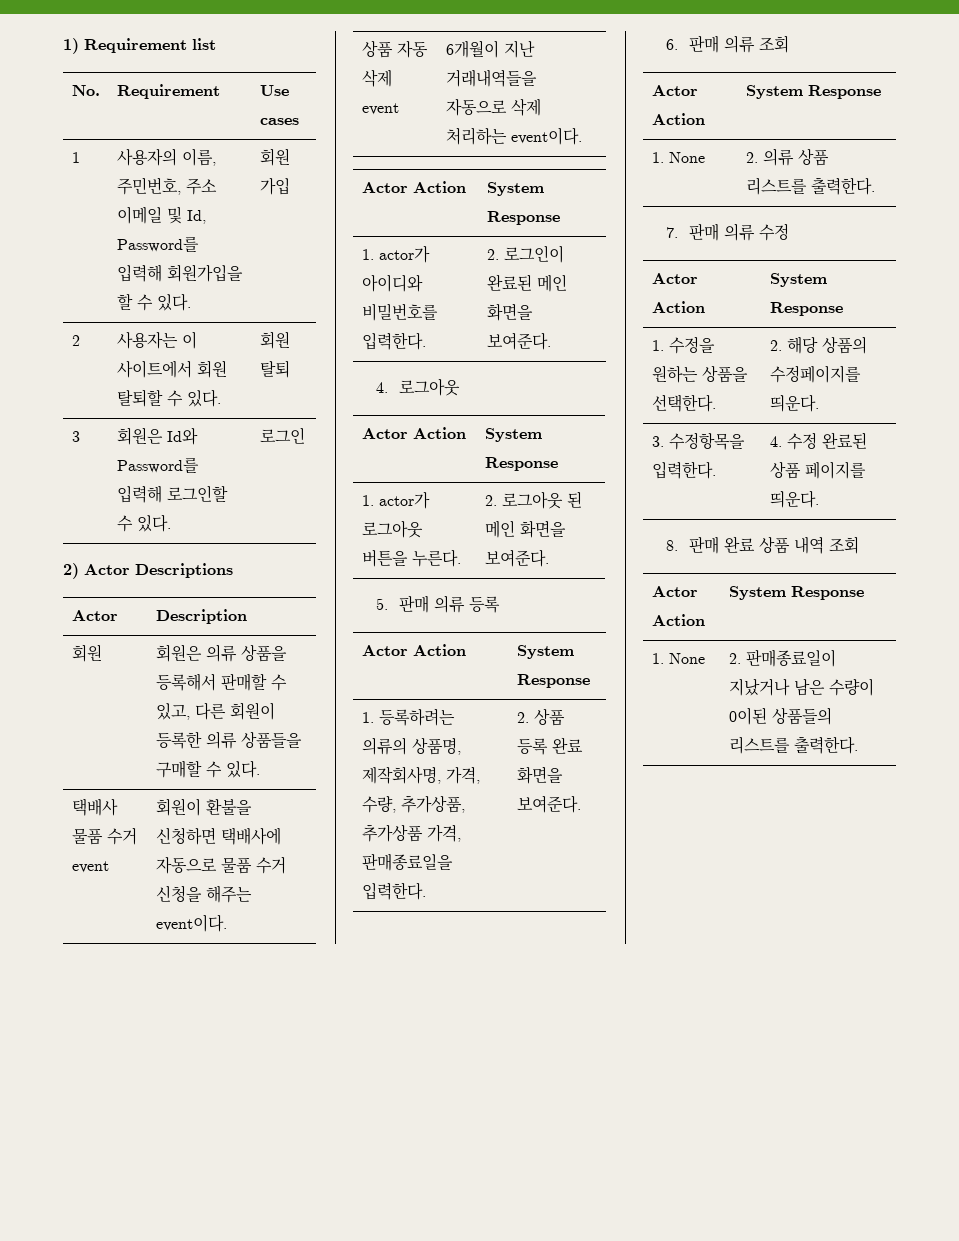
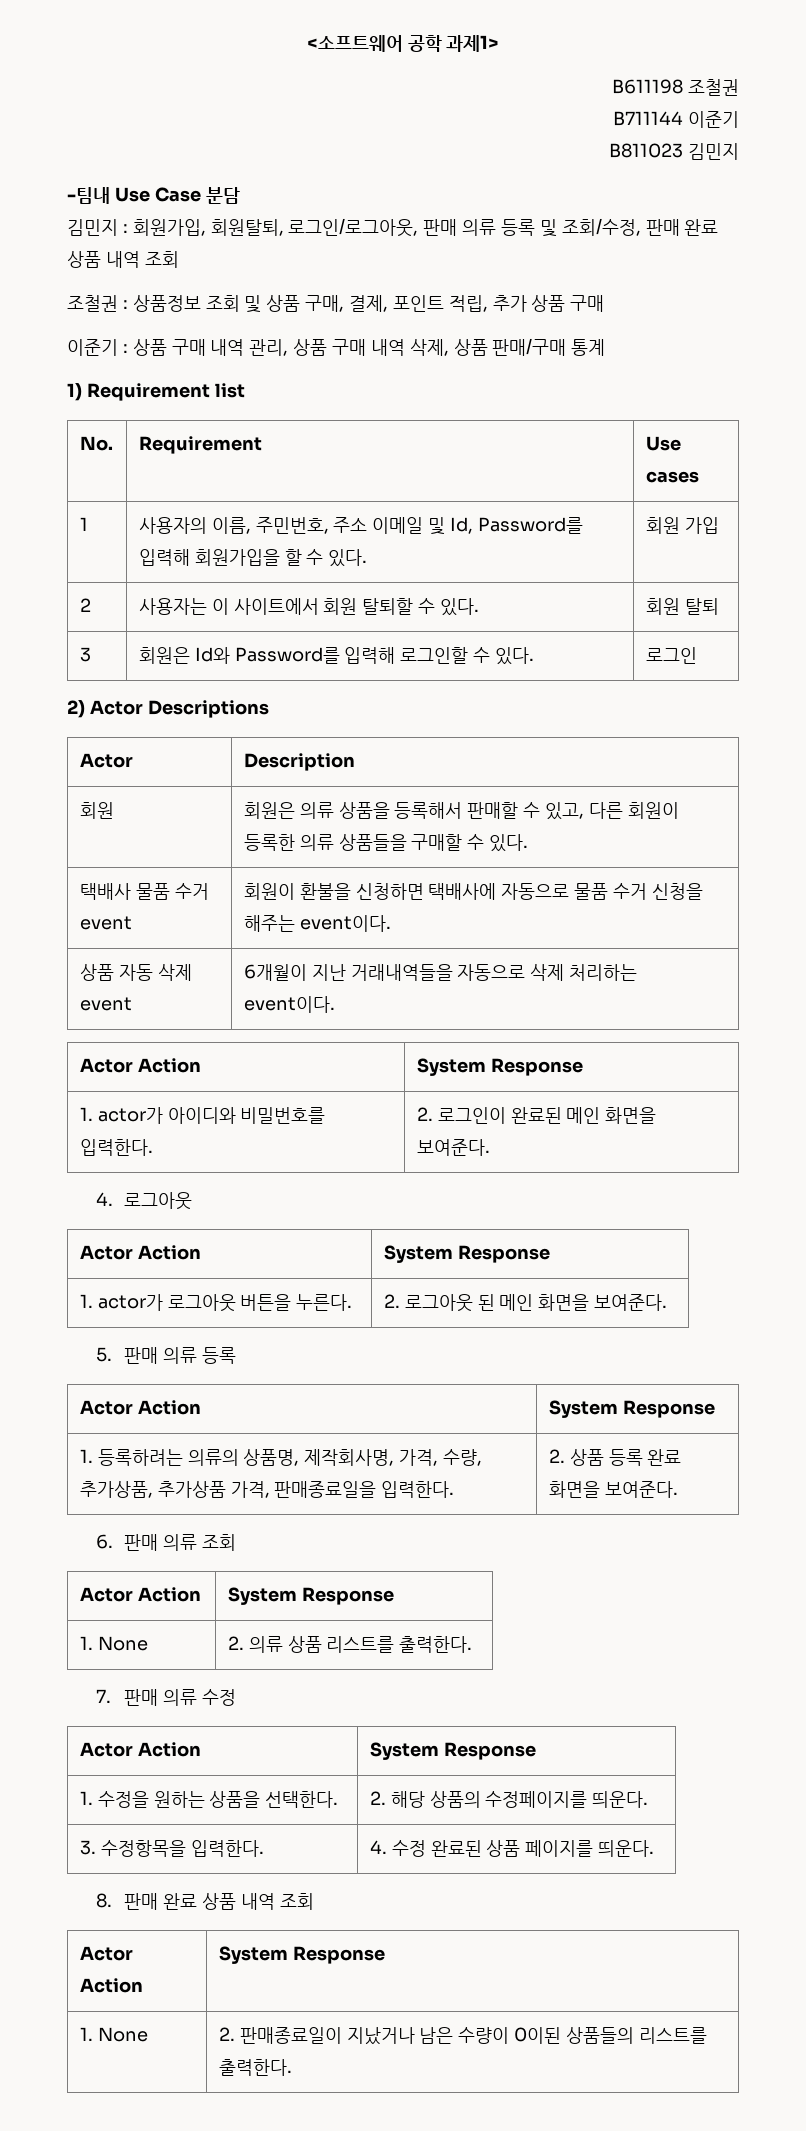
+ <소프트웨어 공학 과제1>
+ B611198 조철권
+ B711144 이준기
+ B811023 김민지
+ -팀내 Use Case 분담
+ 김민지 : 회원가입, 회원탈퇴, 로그인/로그아웃, 판매 의류 등록 및 조회/수정, 판매 완료 상품 내역 조회
+ 조철권 : 상품정보 조회 및 상품 구매, 결제, 포인트 적립, 추가 상품 구매
+ 이준기 : 상품 구매 내역 관리, 상품 구매 내역 삭제, 상품 판매/구매 통계

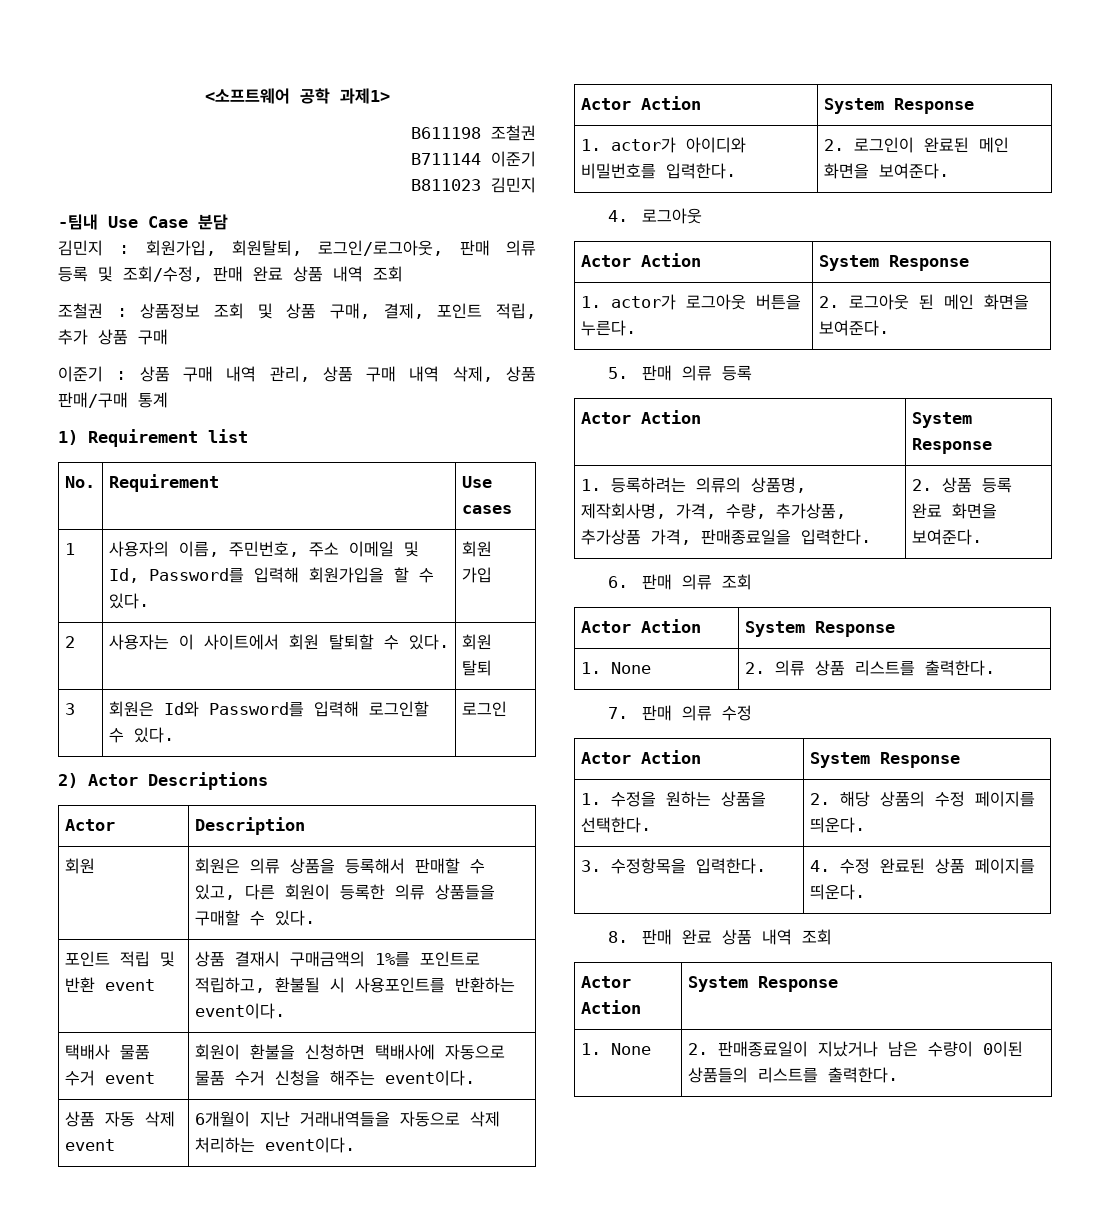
+ 포인트 적립 및 반환 event | 상품 결재시 구매금액의 1%를 포인트로 적립하고, 환불될 시 사용포인트를 반환하는 event이다.
- 1. 수정을 원하는 상품을 선택한다. | 2. 해당 상품의 수정페이지를 띄운다.
+ 1. 수정을 원하는 상품을 선택한다. | 2. 해당 상품의 수정 페이지를 띄운다.

